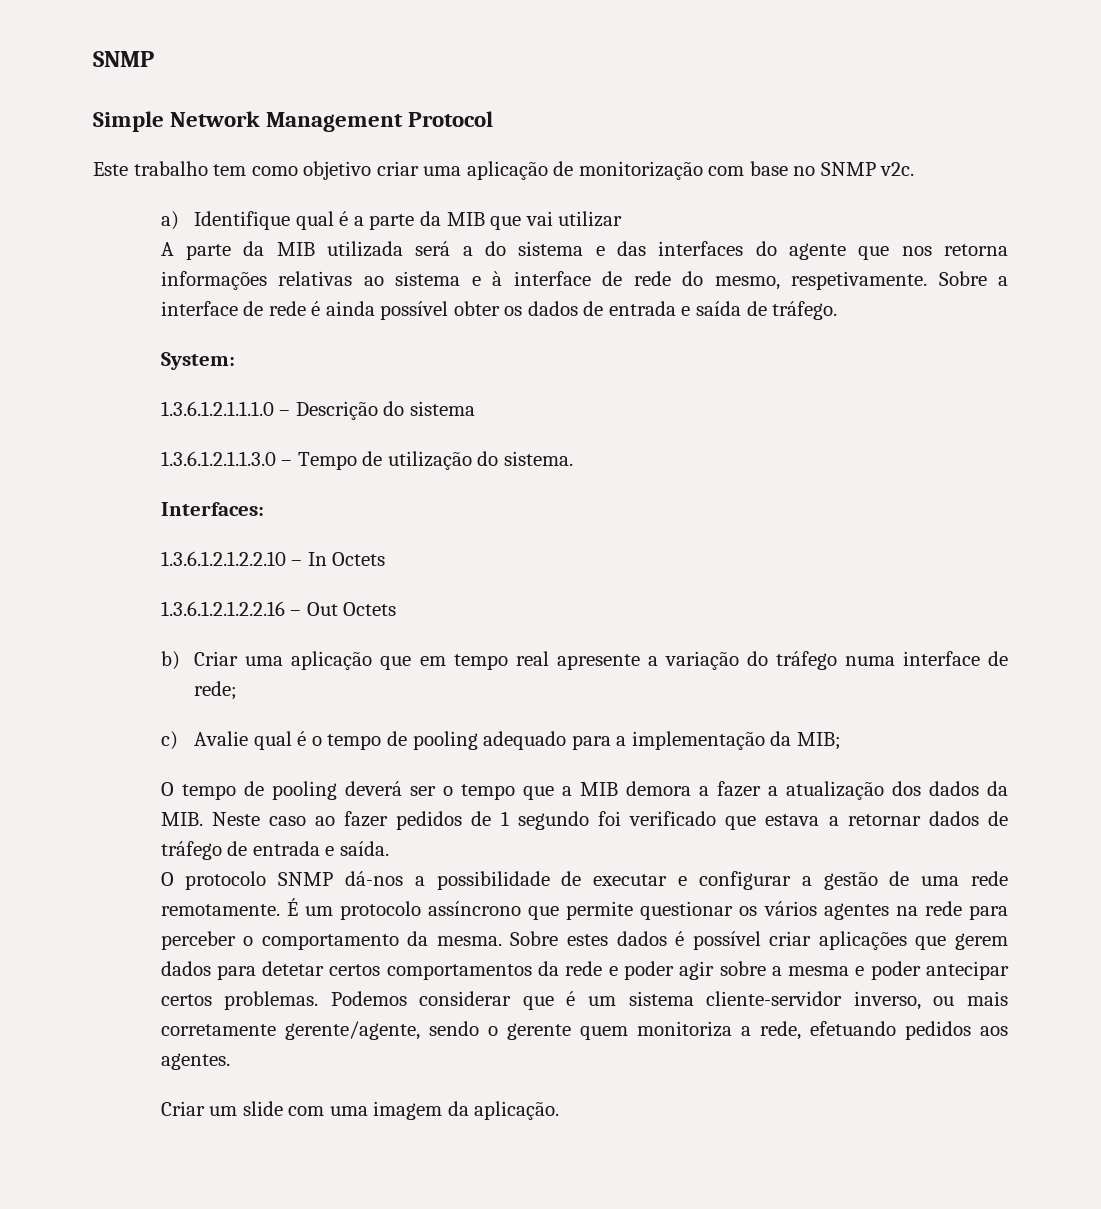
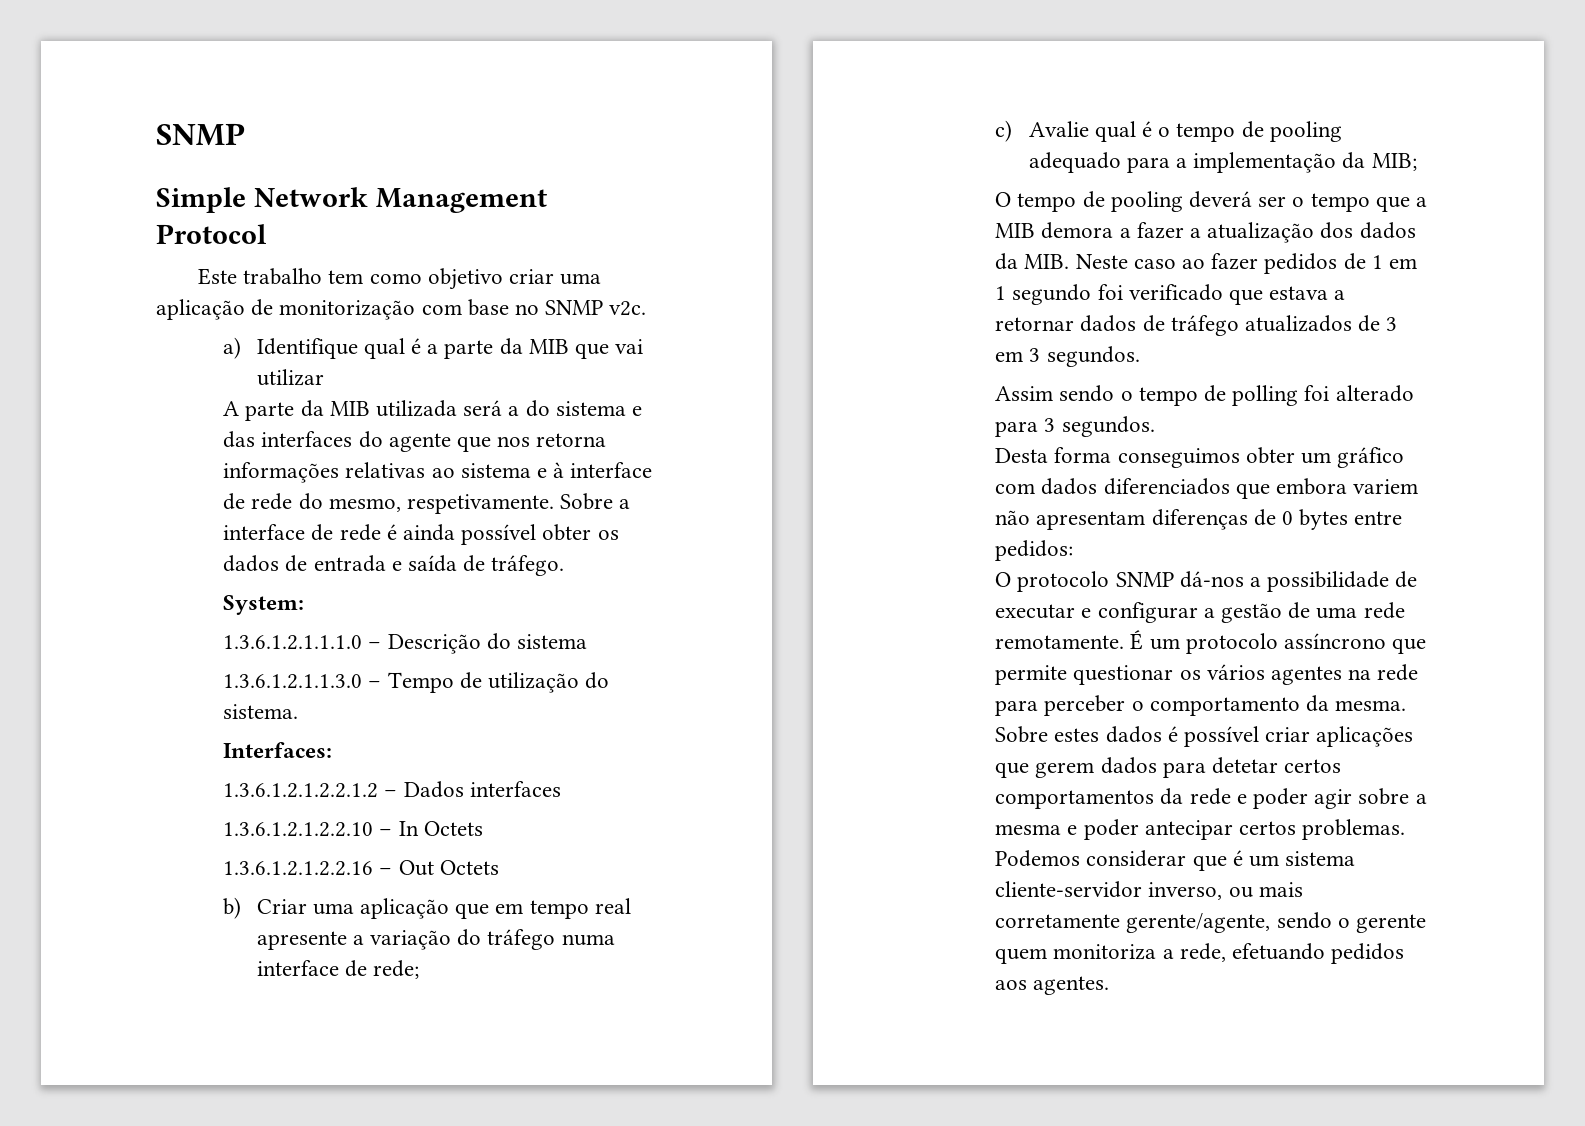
+ 1.3.6.1.2.1.2.2.1.2 – Dados interfaces
- O tempo de pooling deverá ser o tempo que a MIB demora a fazer a atualização dos dados da MIB. Neste caso ao fazer pedidos de 1 segundo foi verificado que estava a retornar dados de tráfego de entrada e saída.
+ O tempo de pooling deverá ser o tempo que a MIB demora a fazer a atualização dos dados da MIB. Neste caso ao fazer pedidos de 1 em 1 segundo foi verificado que estava a retornar dados de tráfego atualizados de 3 em 3 segundos.
+ Assim sendo o tempo de polling foi alterado para 3 segundos.
+ Desta forma conseguimos obter um gráfico com dados diferenciados que embora variem não apresentam diferenças de 0 bytes entre pedidos:
- Criar um slide com uma imagem da aplicação.

